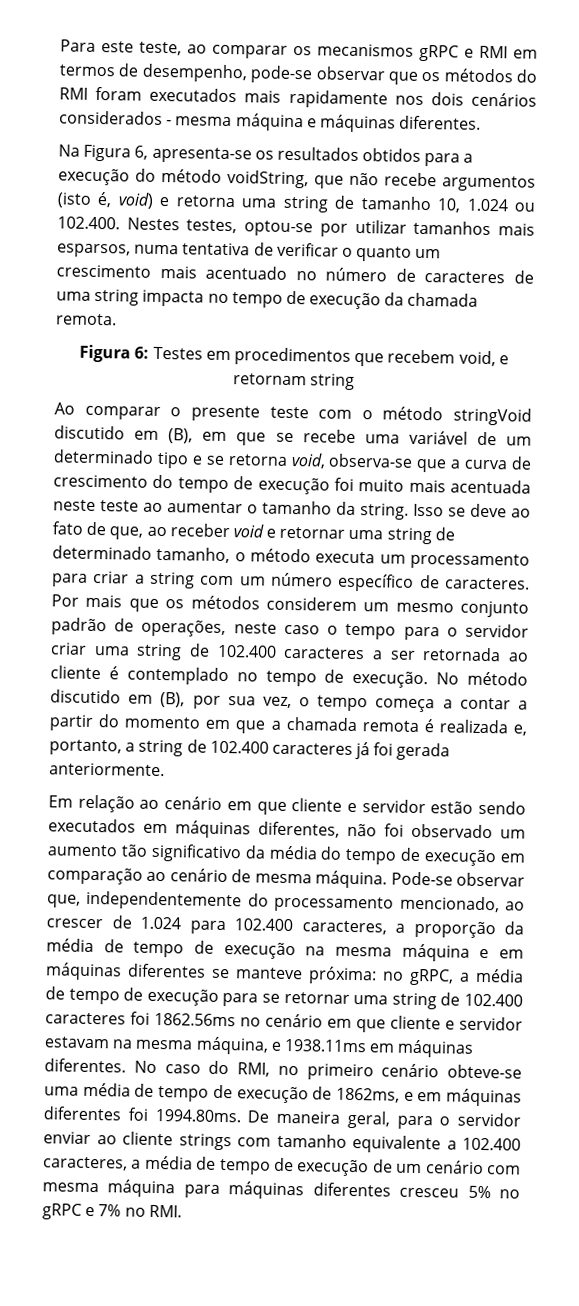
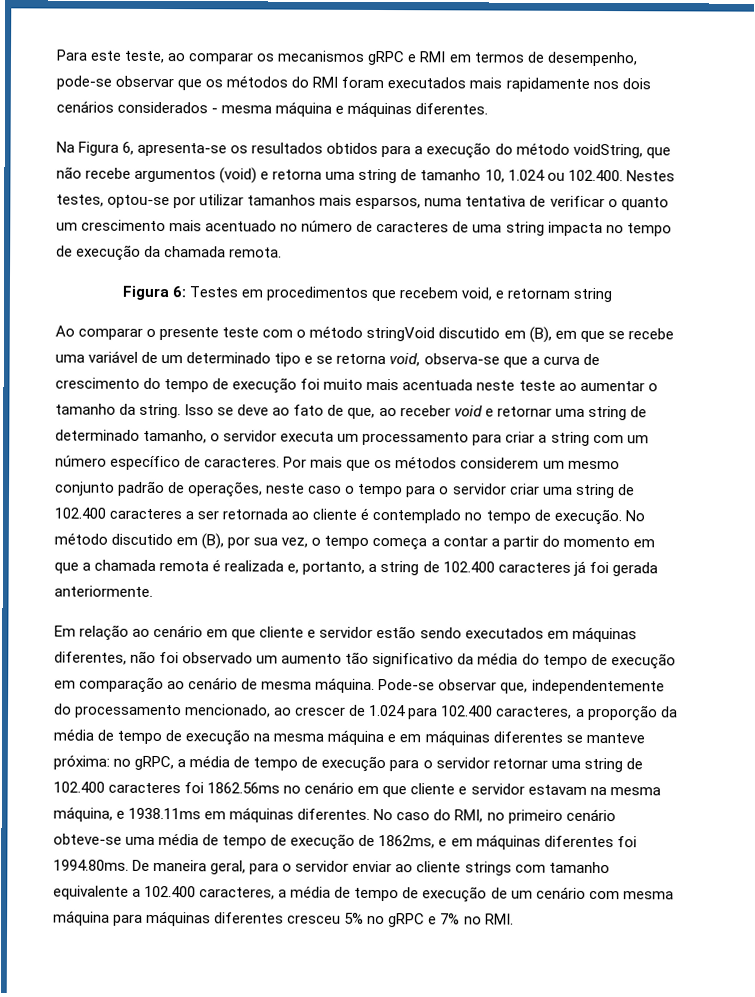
- Na Figura 6, apresenta-se os resultados obtidos para a execução do método voidString, que não recebe argumentos (isto é, void) e retorna uma string de tamanho 10, 1.024 ou 102.400. Nestes testes, optou-se por utilizar tamanhos mais esparsos, numa tentativa de verificar o quanto um crescimento mais acentuado no número de caracteres de uma string impacta no tempo de execução da chamada remota.
+ Na Figura 6, apresenta-se os resultados obtidos para a execução do método voidString, que não recebe argumentos (void) e retorna uma string de tamanho 10, 1.024 ou 102.400. Nestes testes, optou-se por utilizar tamanhos mais esparsos, numa tentativa de verificar o quanto um crescimento mais acentuado no número de caracteres de uma string impacta no tempo de execução da chamada remota.
- Isso se deve ao fato de que, ao receber void e retornar uma string de determinado tamanho, o método executa um processamento para criar a string com um número específico de caracteres.
+ Isso se deve ao fato de que, ao receber void e retornar uma string de determinado tamanho, o servidor executa um processamento para criar a string com um número específico de caracteres.
- no gRPC, a média de tempo de execução para se retornar uma string de 102.400 caracteres foi 1862.56ms no cenário em que cliente e servidor estavam na mesma máquina, e 1938.11ms em máquinas diferentes.
+ no gRPC, a média de tempo de execução para o servidor retornar uma string de 102.400 caracteres foi 1862.56ms no cenário em que cliente e servidor estavam na mesma máquina, e 1938.11ms em máquinas diferentes.

